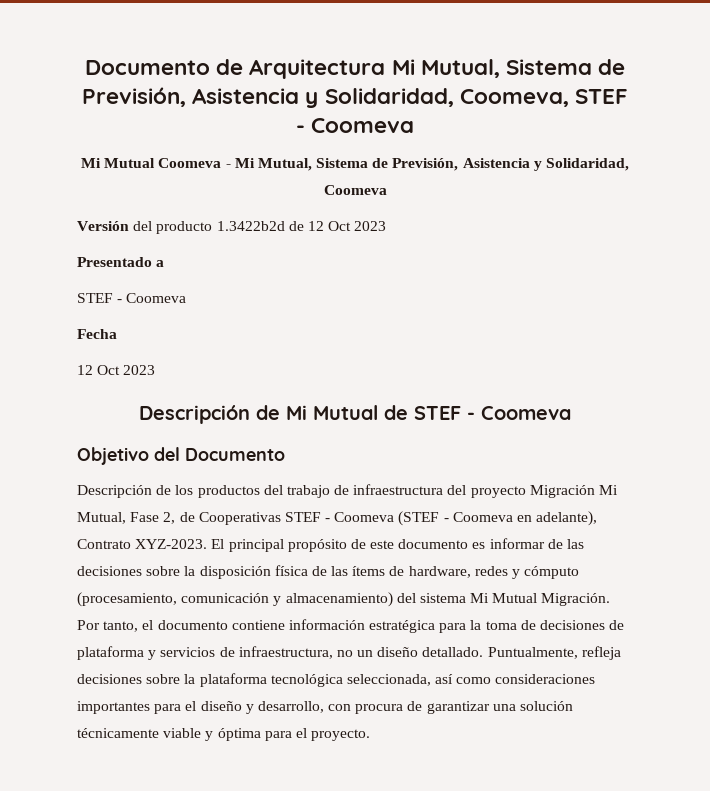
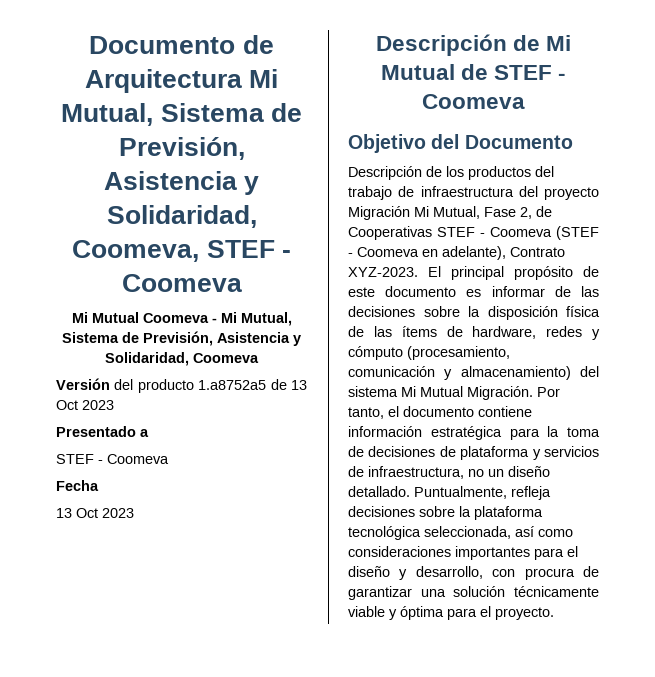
- Versión del producto 1.3422b2d de 12 Oct 2023
+ Versión del producto 1.a8752a5 de 13 Oct 2023
  Fecha
- 12 Oct 2023
+ 13 Oct 2023

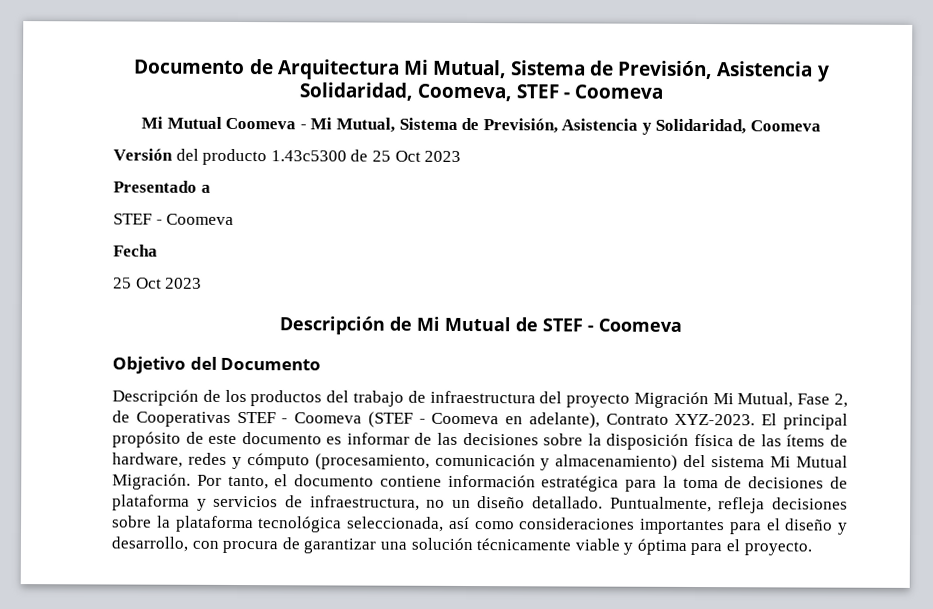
- Versión del producto 1.a8752a5 de 13 Oct 2023
+ Versión del producto 1.43c5300 de 25 Oct 2023
  Fecha
- 13 Oct 2023
+ 25 Oct 2023

